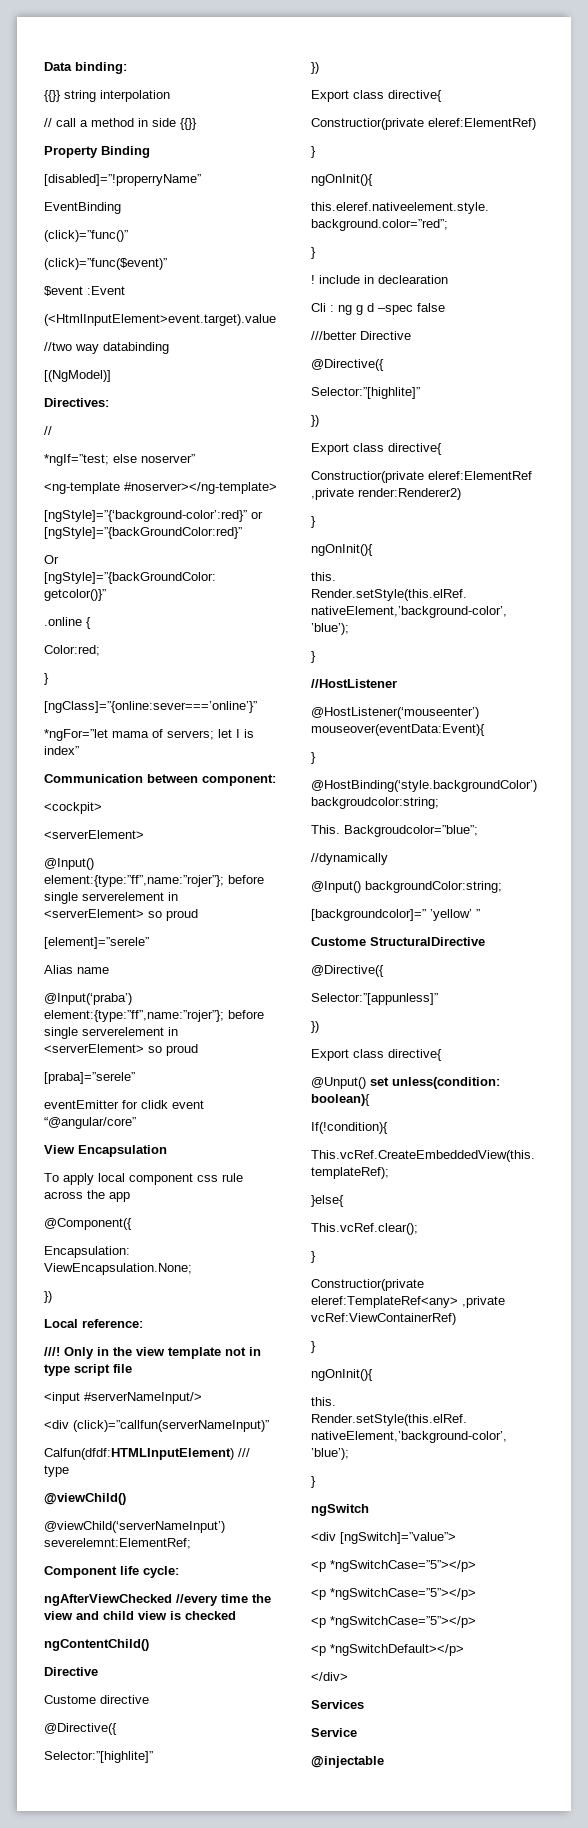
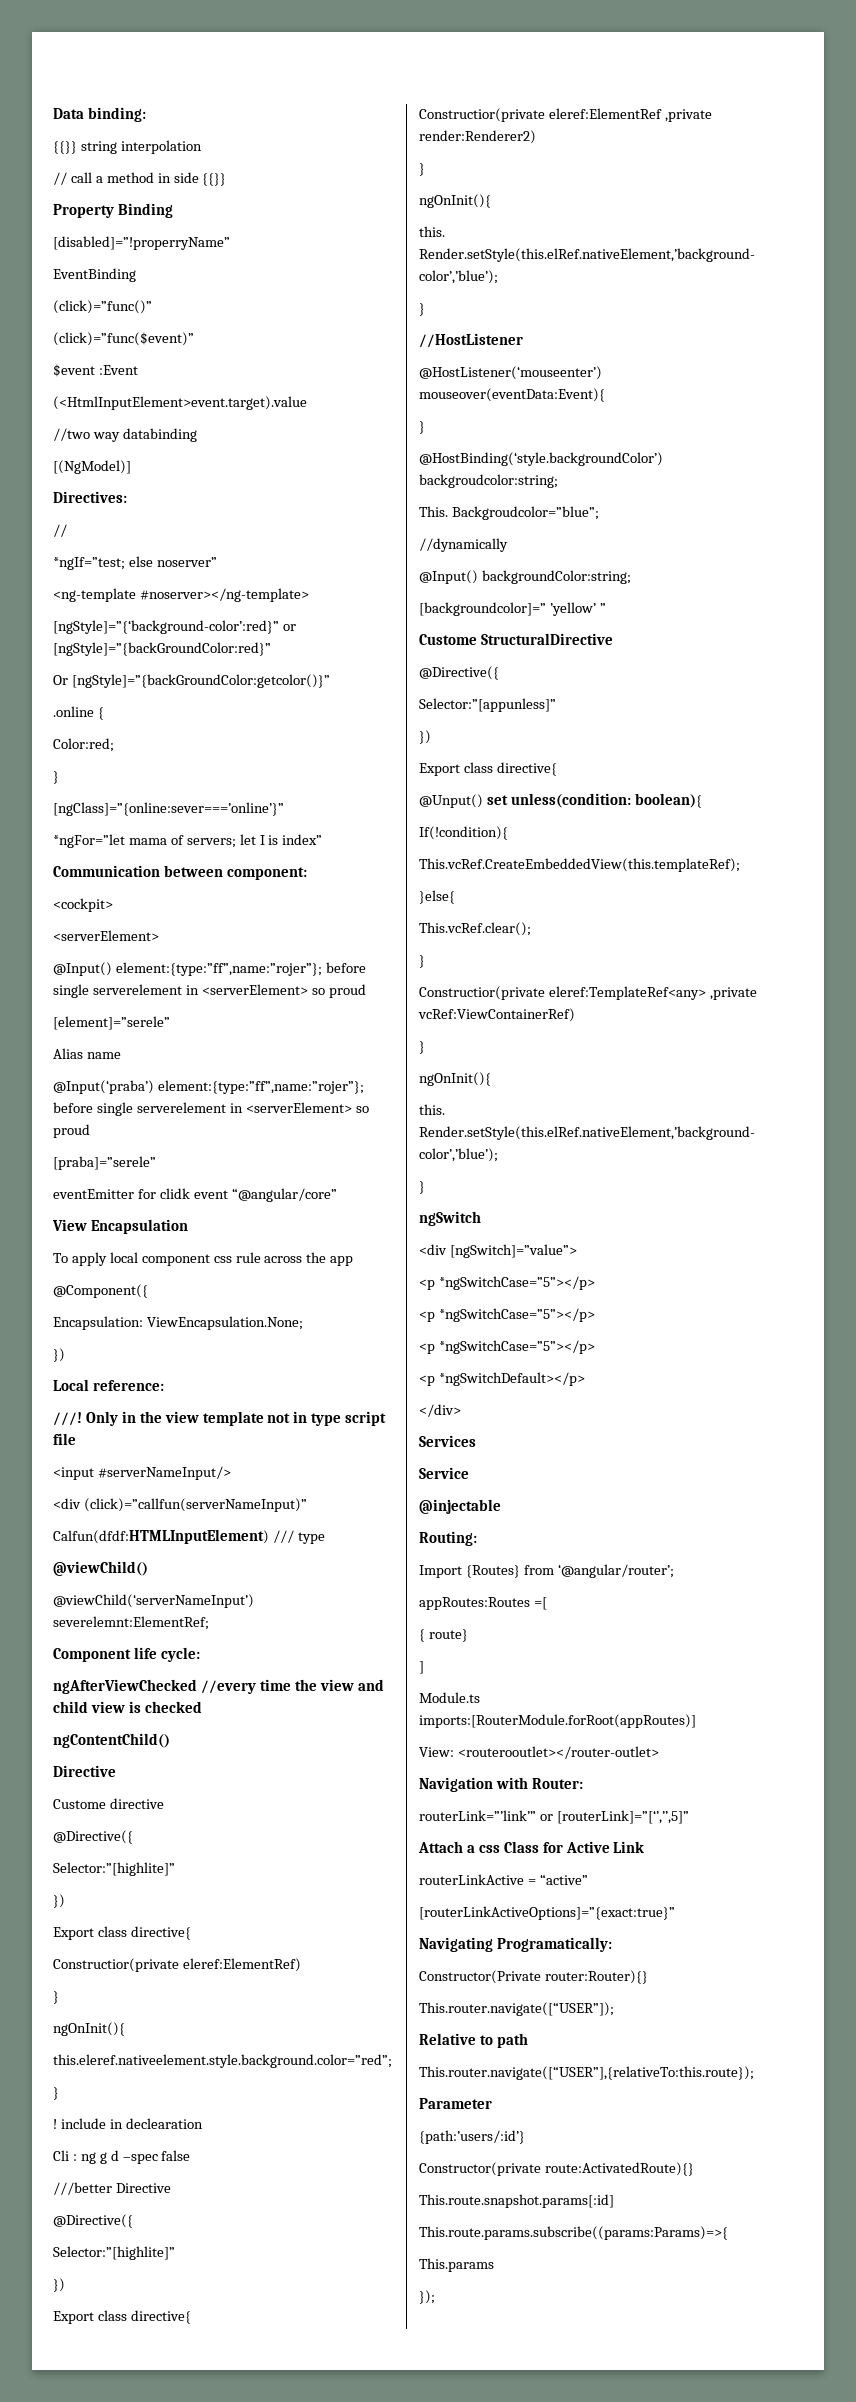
+ Routing:
+ Import {Routes} from ‘@angular/router’;
+ appRoutes:Routes =[
+ { route}
+ ]
+ Module.ts imports:[RouterModule.forRoot(appRoutes)]
+ View: <routerooutlet></router-outlet>
+ Navigation with Router:
+ routerLink=”’link’” or [routerLink]=”[‘’,’’,5]”
+ Attach a css Class for Active Link
+ routerLinkActive = “active”
+ [routerLinkActiveOptions]=”{exact:true}”
+ Navigating Programatically:
+ Constructor(Private router:Router){}
+ This.router.navigate([“USER”]);
+ Relative to path
+ This.router.navigate([“USER”],{relativeTo:this.route});
+ Parameter
+ {path:’users/:id’}
+ Constructor(private route:ActivatedRoute){}
+ This.route.snapshot.params[:id]
+ This.route.params.subscribe((params:Params)=>{
+ This.params
+ });

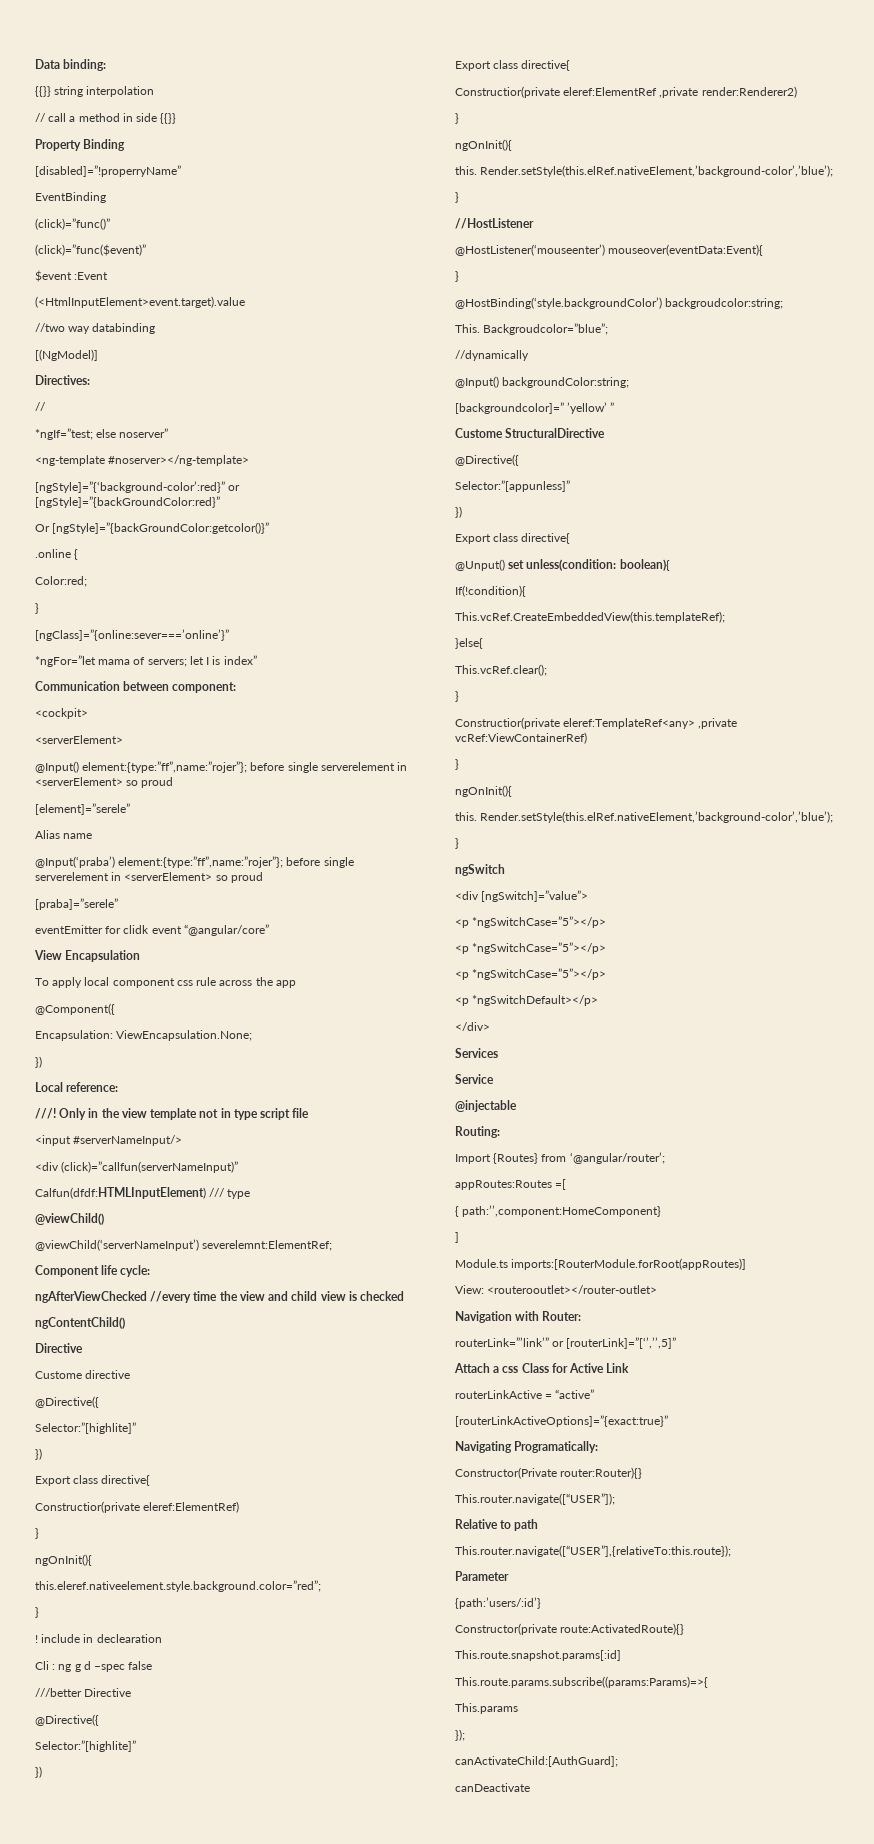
- { route}
+ { path:’’,component:HomeComponent}
+ canActivateChild:[AuthGuard];
+ canDeactivate

